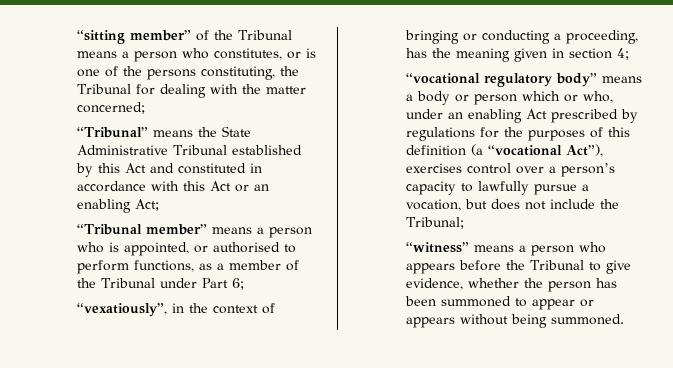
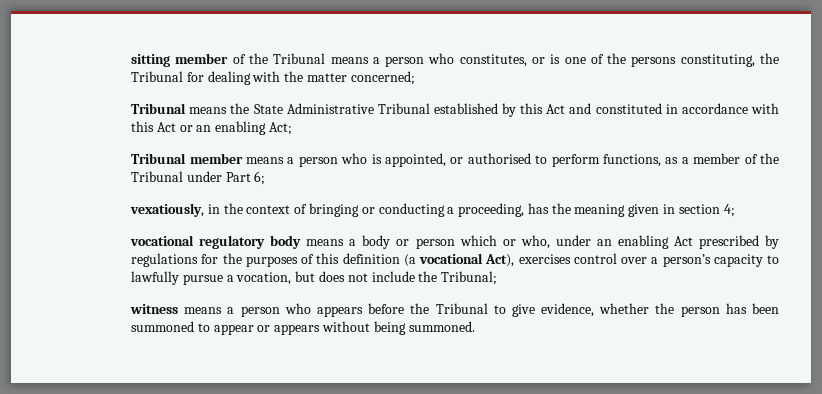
- “sitting member” of the Tribunal means a person who constitutes, or is one of the persons constituting, the Tribunal for dealing with the matter concerned;
+ sitting member of the Tribunal means a person who constitutes, or is one of the persons constituting, the Tribunal for dealing with the matter concerned;
- “Tribunal” means the State Administrative Tribunal established by this Act and constituted in accordance with this Act or an enabling Act;
+ Tribunal means the State Administrative Tribunal established by this Act and constituted in accordance with this Act or an enabling Act;
- “Tribunal member” means a person who is appointed, or authorised to perform functions, as a member of the Tribunal under Part 6;
+ Tribunal member means a person who is appointed, or authorised to perform functions, as a member of the Tribunal under Part 6;
- “vexatiously”, in the context of bringing or conducting a proceeding, has the meaning given in section 4;
+ vexatiously, in the context of bringing or conducting a proceeding, has the meaning given in section 4;
- “vocational regulatory body” means a body or person which or who, under an enabling Act prescribed by regulations for the purposes of this definition (a “vocational Act”), exercises control over a person’s capacity to lawfully pursue a vocation, but does not include the Tribunal;
+ vocational regulatory body means a body or person which or who, under an enabling Act prescribed by regulations for the purposes of this definition (a vocational Act), exercises control over a person’s capacity to lawfully pursue a vocation, but does not include the Tribunal;
- “witness” means a person who appears before the Tribunal to give evidence, whether the person has been summoned to appear or appears without being summoned.
+ witness means a person who appears before the Tribunal to give evidence, whether the person has been summoned to appear or appears without being summoned.

